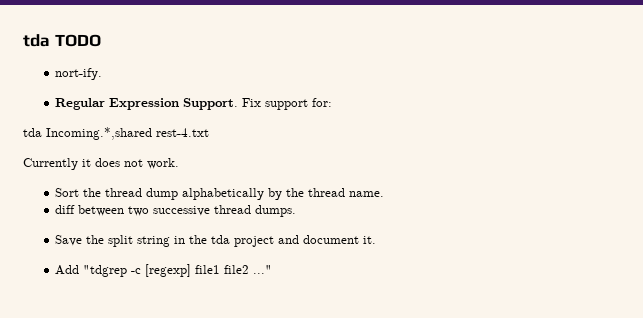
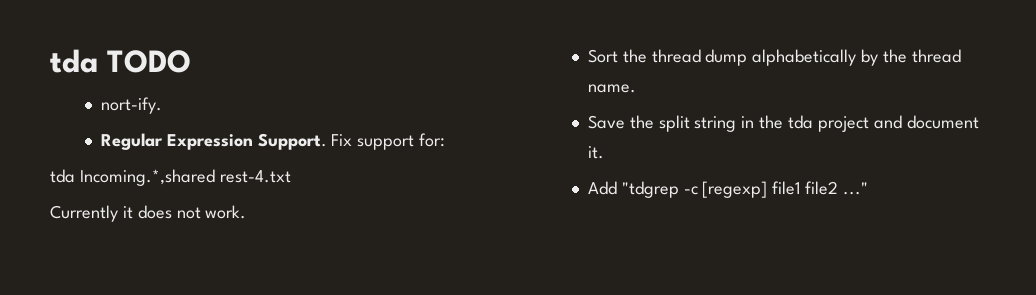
- diff between two successive thread dumps.

